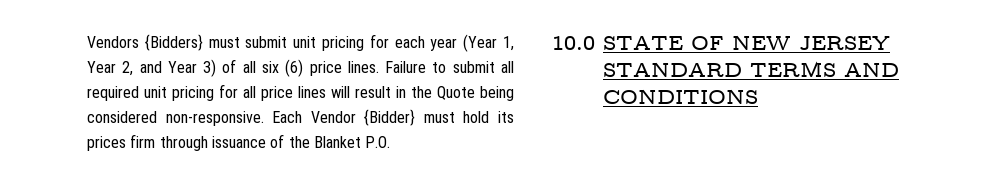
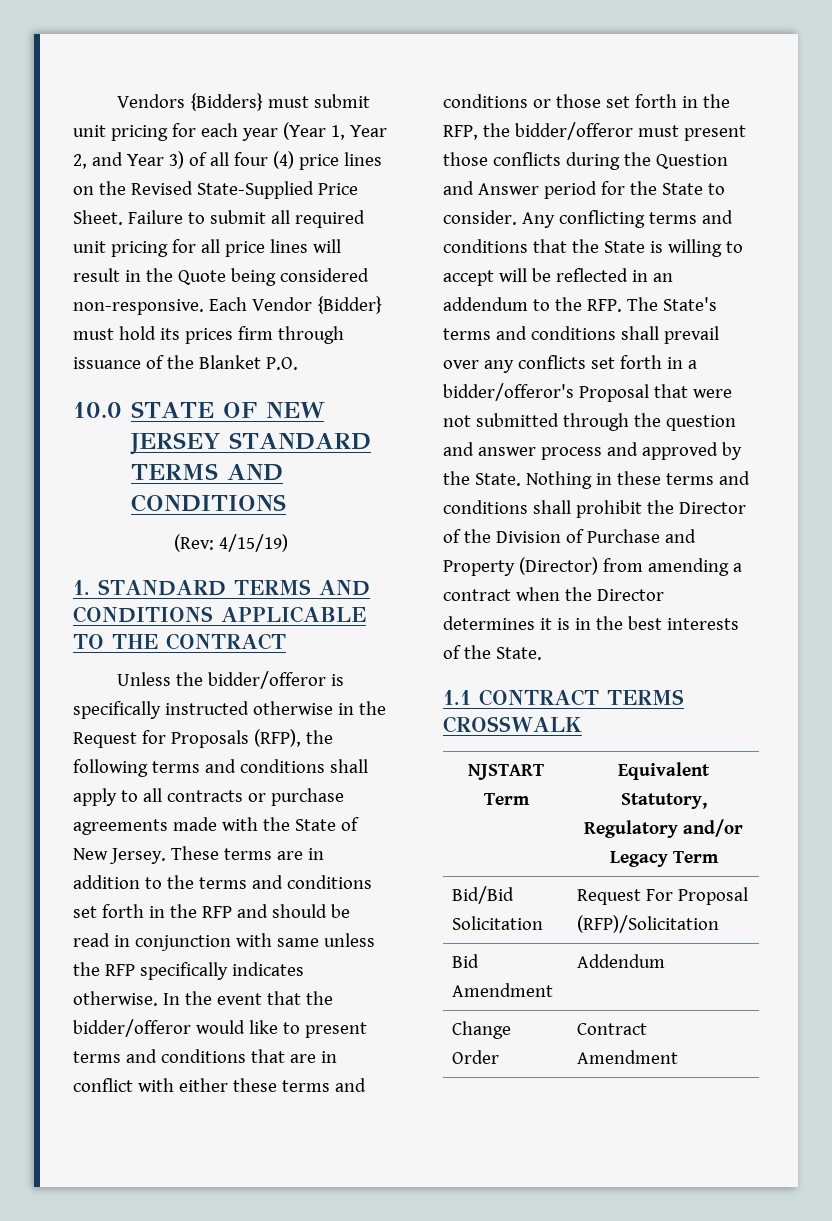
- Vendors {Bidders} must submit unit pricing for each year (Year 1, Year 2, and Year 3) of all six (6) price lines.
+ Vendors {Bidders} must submit unit pricing for each year (Year 1, Year 2, and Year 3) of all four (4) price lines on the Revised State-Supplied Price Sheet.
+ (Rev: 4/15/19)
+ 1. STANDARD TERMS AND CONDITIONS APPLICABLE TO THE CONTRACT
+ Unless the bidder/offeror is specifically instructed otherwise in the Request for Proposals (RFP), the following terms and conditions shall apply to all contracts or purchase agreements made with the State of New Jersey. These terms are in addition to the terms and conditions set forth in the RFP and should be read in conjunction with same unless the RFP specifically indicates otherwise. In the event that the bidder/offeror would like to present terms and conditions that are in conflict with either these terms and conditions or those set forth in the RFP, the bidder/offeror must present those conflicts during the Question and Answer period for the State to consider. Any conflicting terms and conditions that the State is willing to accept will be reflected in an addendum to the RFP. The State's terms and conditions shall prevail over any conflicts set forth in a bidder/offeror's Proposal that were not submitted through the question and answer process and approved by the State. Nothing in these terms and conditions shall prohibit the Director of the Division of Purchase and Property (Director) from amending a contract when the Director determines it is in the best interests of the State.
+ 1.1 CONTRACT TERMS CROSSWALK
+ NJSTART Term | Equivalent Statutory, Regulatory and/or Legacy Term
+ Bid/Bid Solicitation | Request For Proposal (RFP)/Solicitation
+ Bid Amendment | Addendum
+ Change Order | Contract Amendment

